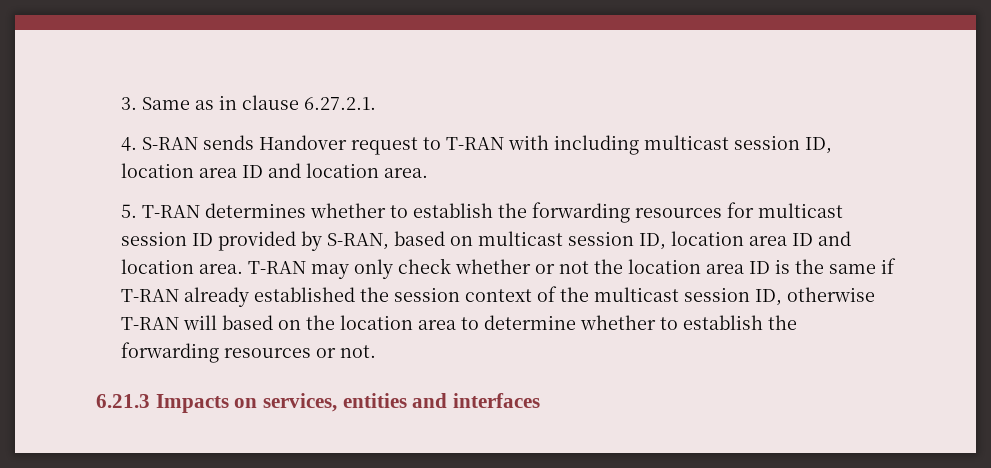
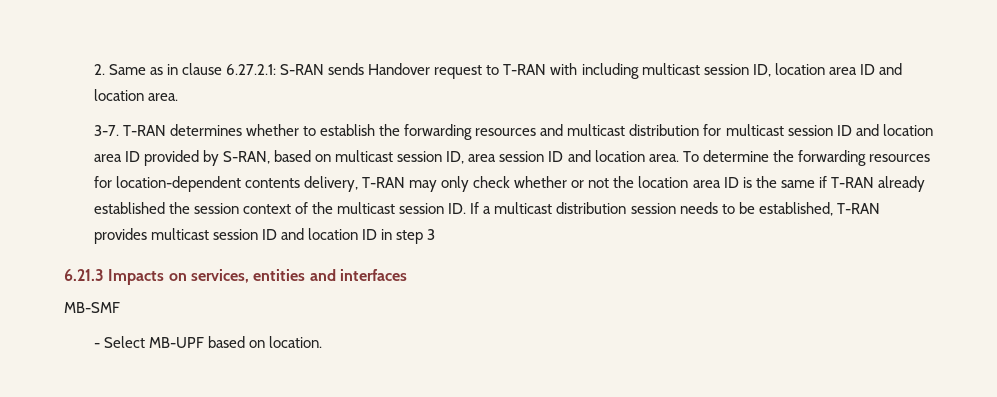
- 3. Same as in clause 6.27.2.1.
- 4. S-RAN sends Handover request to T-RAN with including multicast session ID, location area ID and location area.
+ 2. Same as in clause 6.27.2.1: S-RAN sends Handover request to T-RAN with including multicast session ID, location area ID and location area.
- 5. T-RAN determines whether to establish the forwarding resources for multicast session ID provided by S-RAN, based on multicast session ID, location area ID and location area. T-RAN may only check whether or not the location area ID is the same if T-RAN already established the session context of the multicast session ID, otherwise T-RAN will based on the location area to determine whether to establish the forwarding resources or not.
+ 3-7. T-RAN determines whether to establish the forwarding resources and multicast distribution for multicast session ID and location area ID provided by S-RAN, based on multicast session ID, area session ID and location area. To determine the forwarding resources for location-dependent contents delivery, T-RAN may only check whether or not the location area ID is the same if T-RAN already established the session context of the multicast session ID. If a multicast distribution session needs to be established, T-RAN provides multicast session ID and location ID in step 3
+ MB-SMF
+ - Select MB-UPF based on location.

